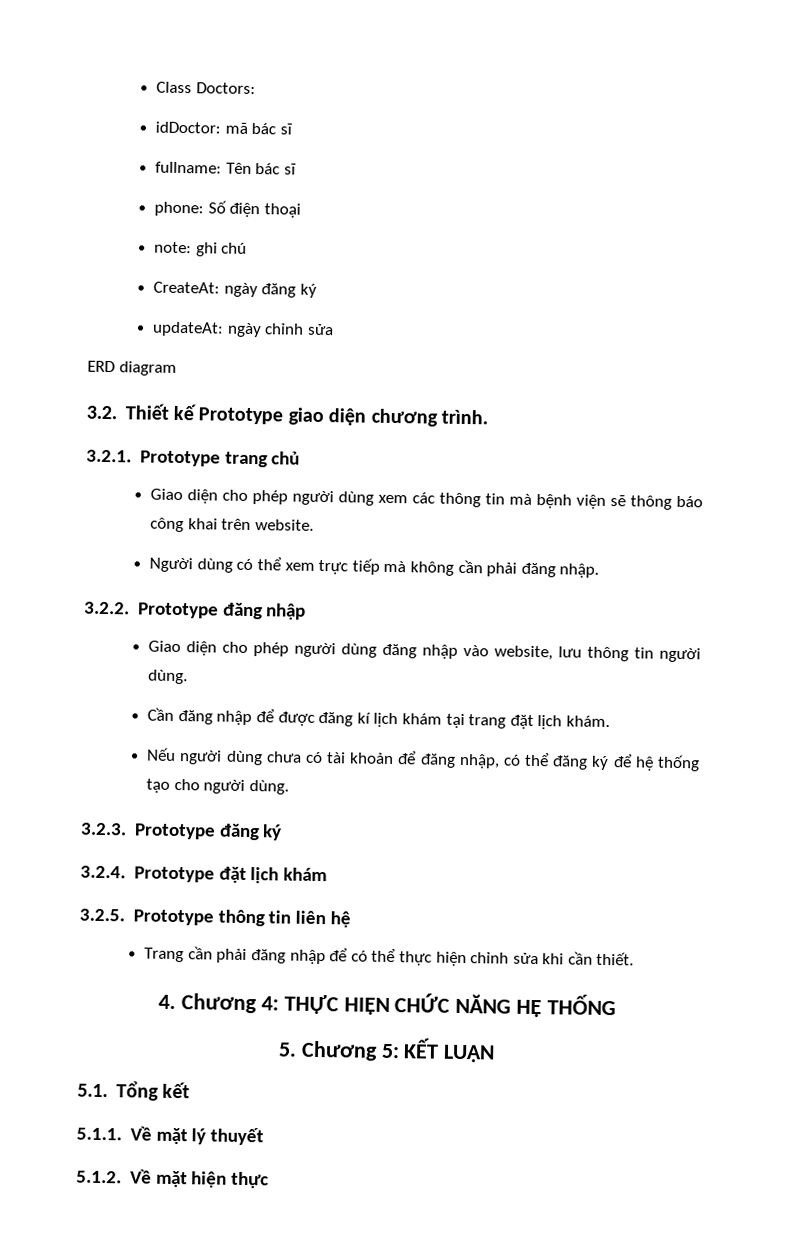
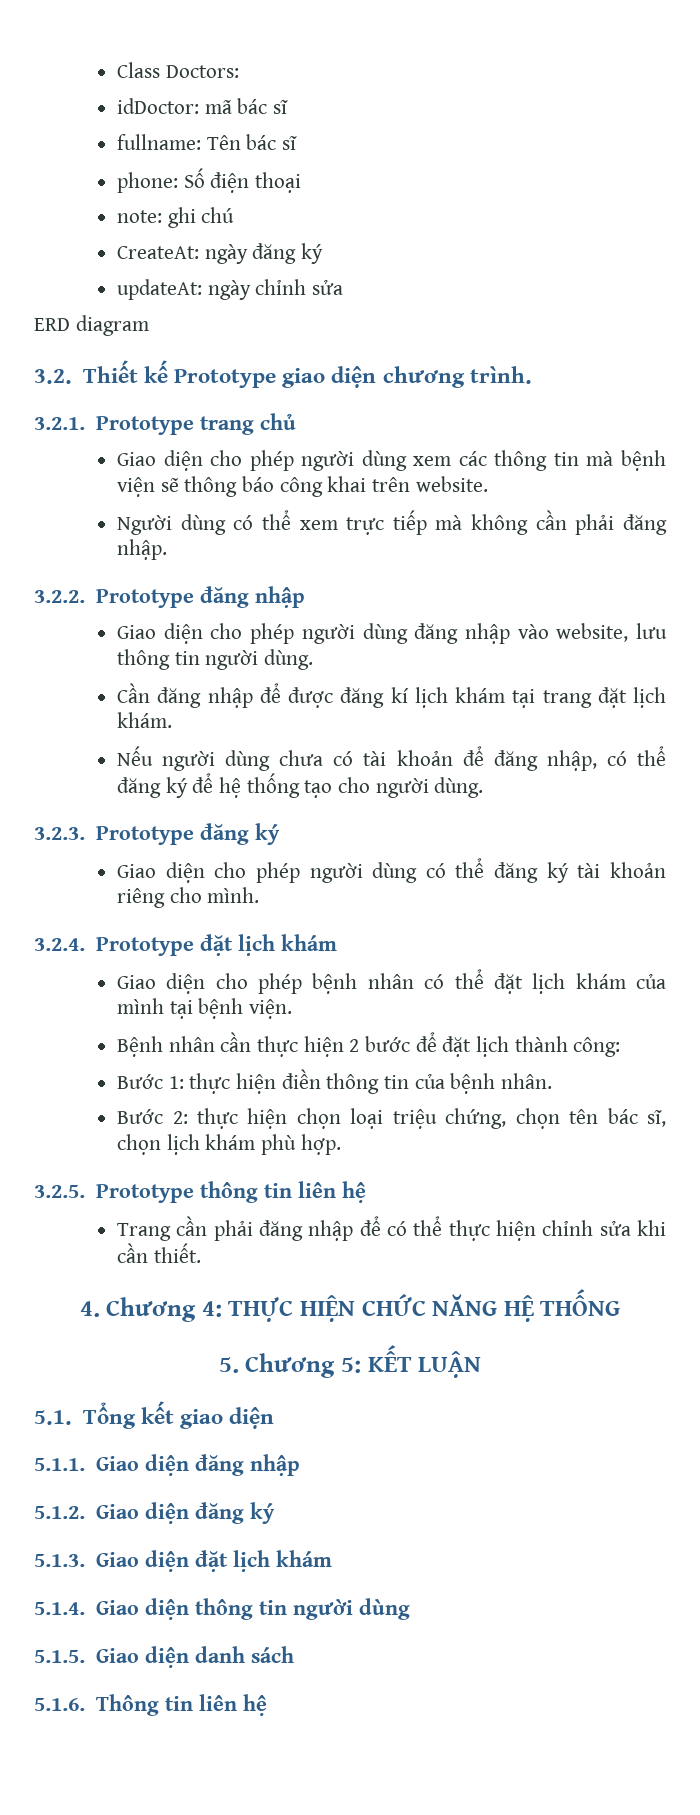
+ Giao diện cho phép người dùng có thể đăng ký tài khoản riêng cho mình.
+ Giao diện cho phép bệnh nhân có thể đặt lịch khám của mình tại bệnh viện.
+ Bệnh nhân cần thực hiện 2 bước để đặt lịch thành công:
+ Bước 1: thực hiện điền thông tin của bệnh nhân.
+ Bước 2: thực hiện chọn loại triệu chứng, chọn tên bác sĩ, chọn lịch khám phù hợp.
- 5.1. Tổng kết
+ 5.1. Tổng kết giao diện
- 5.1.1. Về mặt lý thuyết
- 5.1.2. Về mặt hiện thực
+ 5.1.1. Giao diện đăng nhập
+ 5.1.2. Giao diện đăng ký
+ 5.1.3. Giao diện đặt lịch khám
+ 5.1.4. Giao diện thông tin người dùng
+ 5.1.5. Giao diện danh sách
+ 5.1.6. Thông tin liên hệ

